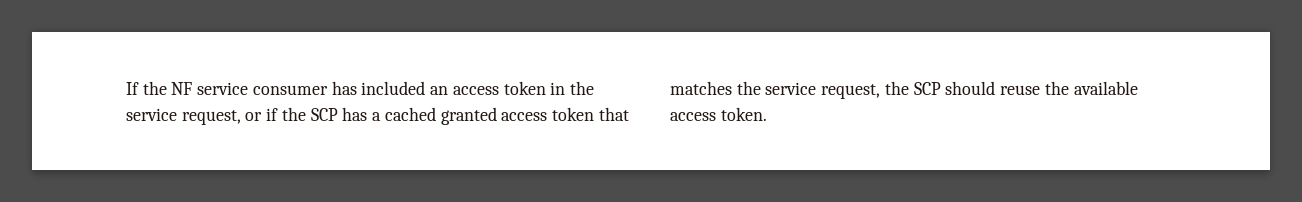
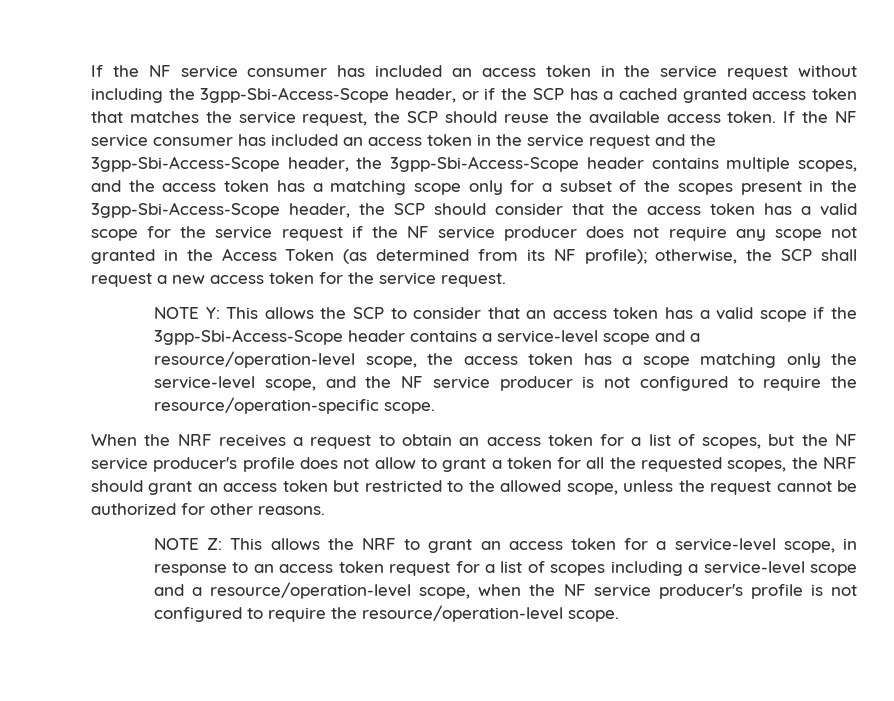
- If the NF service consumer has included an access token in the service request, or if the SCP has a cached granted access token that matches the service request, the SCP should reuse the available access token.
+ If the NF service consumer has included an access token in the service request without including the 3gpp-Sbi-Access-Scope header, or if the SCP has a cached granted access token that matches the service request, the SCP should reuse the available access token.
+ If the NF service consumer has included an access token in the service request and the 3gpp-Sbi-Access-Scope header, the 3gpp-Sbi-Access-Scope header contains multiple scopes, and the access token has a matching scope only for a subset of the scopes present in the 3gpp-Sbi-Access-Scope header, the SCP should consider that the access token has a valid scope for the service request if the NF service producer does not require any scope not granted in the Access Token (as determined from its NF profile); otherwise, the SCP shall request a new access token for the service request.
+ NOTE Y: This allows the SCP to consider that an access token has a valid scope if the 3gpp-Sbi-Access-Scope header contains a service-level scope and a resource/operation-level scope, the access token has a scope matching only the service-level scope, and the NF service producer is not configured to require the resource/operation-specific scope.
+ When the NRF receives a request to obtain an access token for a list of scopes, but the NF service producer's profile does not allow to grant a token for all the requested scopes, the NRF should grant an access token but restricted to the allowed scope, unless the request cannot be authorized for other reasons.
+ NOTE Z: This allows the NRF to grant an access token for a service-level scope, in response to an access token request for a list of scopes including a service-level scope and a resource/operation-level scope, when the NF service producer's profile is not configured to require the resource/operation-level scope.

